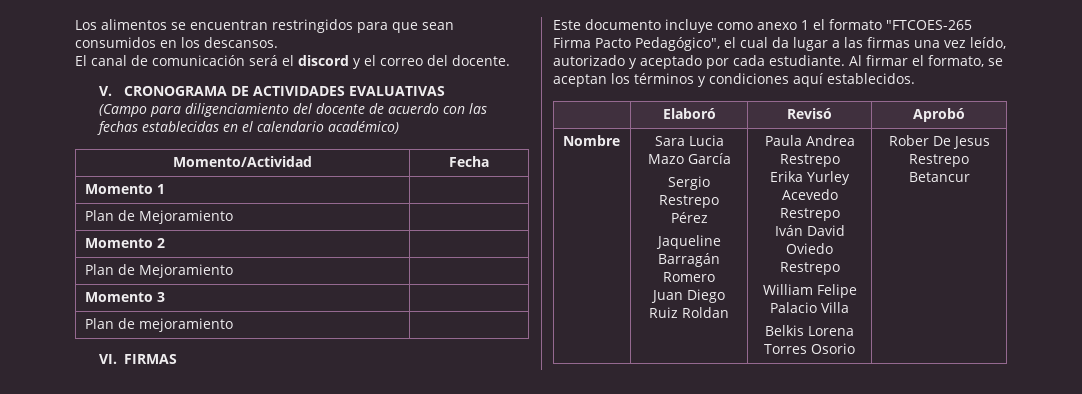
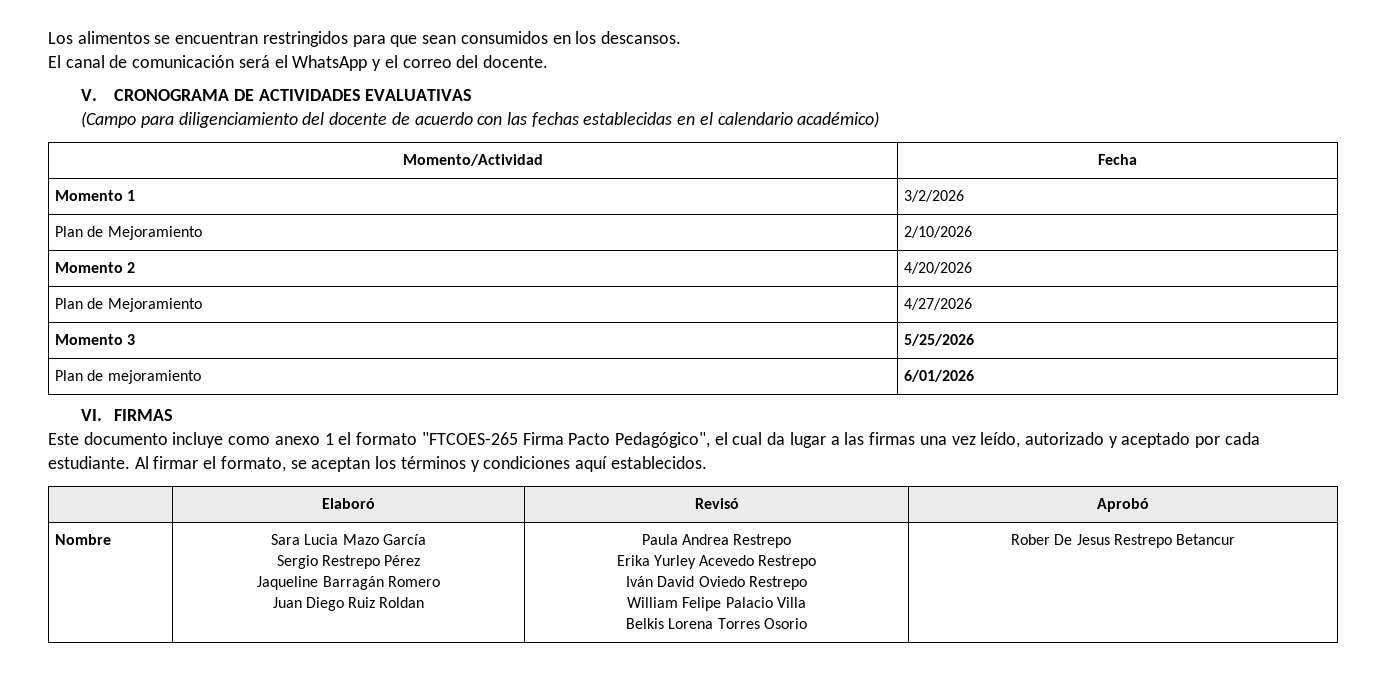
- El canal de comunicación será el discord y el correo del docente.
+ El canal de comunicación será el WhatsApp y el correo del docente.
- Momento 1 |
- Plan de Mejoramiento |
+ Momento 1 | 3/2/2026
+ Plan de Mejoramiento | 2/10/2026
- Momento 2 |
- Plan de Mejoramiento |
+ Momento 2 | 4/20/2026
+ Plan de Mejoramiento | 4/27/2026
- Momento 3 |
+ Momento 3 | 5/25/2026
- Plan de mejoramiento |
+ Plan de mejoramiento | 6/01/2026

